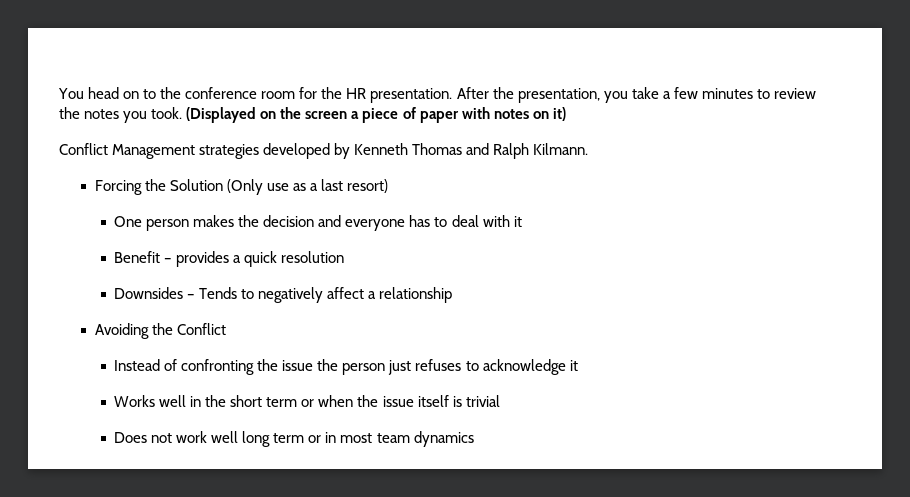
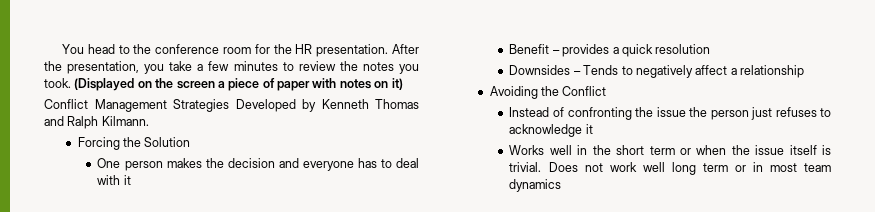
- You head on to the conference room for the HR presentation.
+ You head to the conference room for the HR presentation.
- Conflict Management strategies developed by Kenneth Thomas and Ralph Kilmann.
+ Conflict Management Strategies Developed by Kenneth Thomas and Ralph Kilmann.
- Forcing the Solution (Only use as a last resort)
+ Forcing the Solution
- Works well in the short term or when the issue itself is trivial
- Does not work well long term or in most team dynamics
+ Works well in the short term or when the issue itself is trivial. Does not work well long term or in most team dynamics

